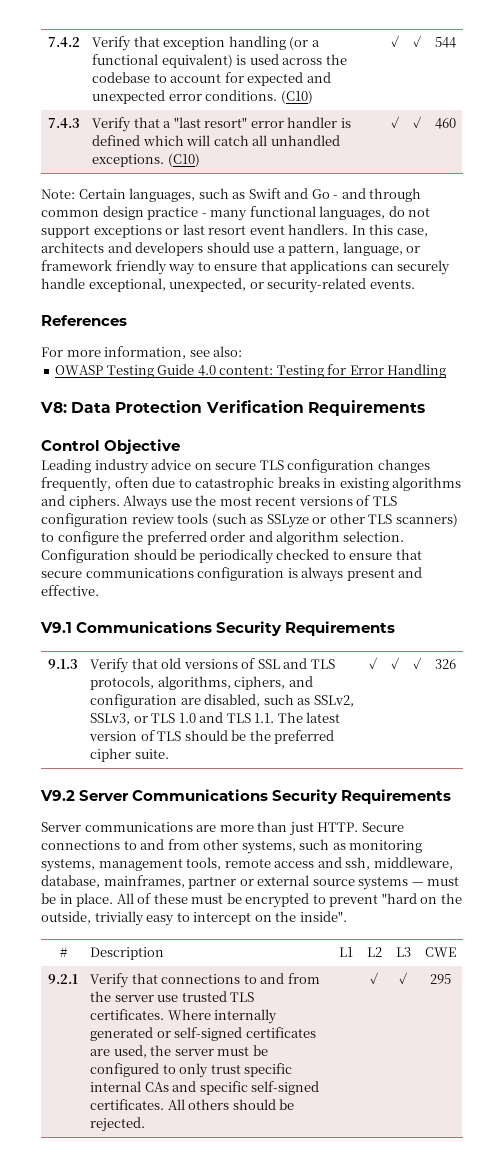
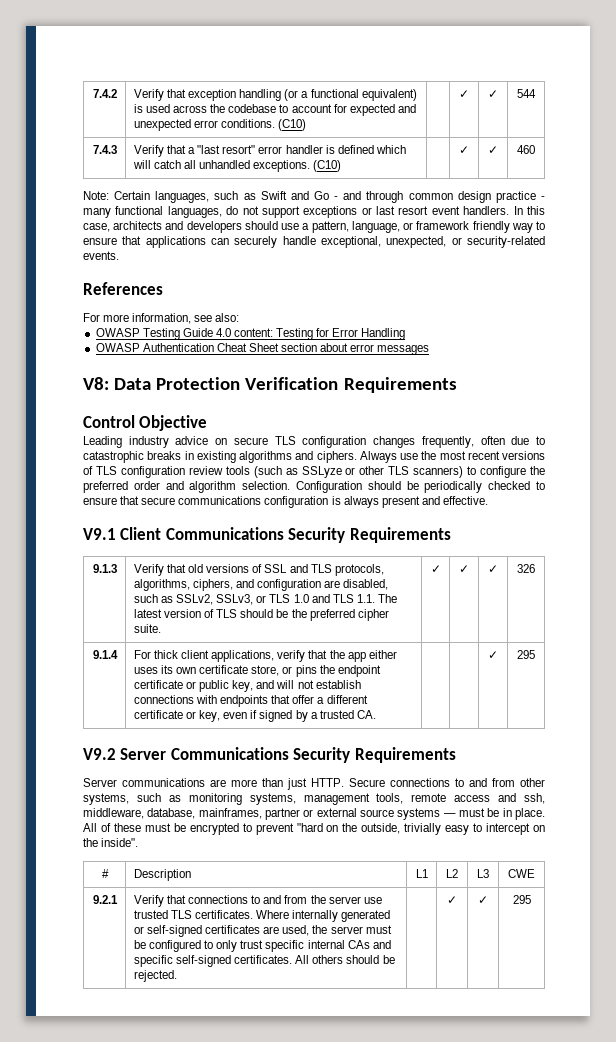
+ OWASP Authentication Cheat Sheet section about error messages
- V9.1 Communications Security Requirements
+ V9.1 Client Communications Security Requirements
+ 9.1.4 | For thick client applications, verify that the app either uses its own certificate store, or pins the endpoint certificate or public key, and will not establish connections with endpoints that offer a different certificate or key, even if signed by a trusted CA. | | | ✓ | 295

